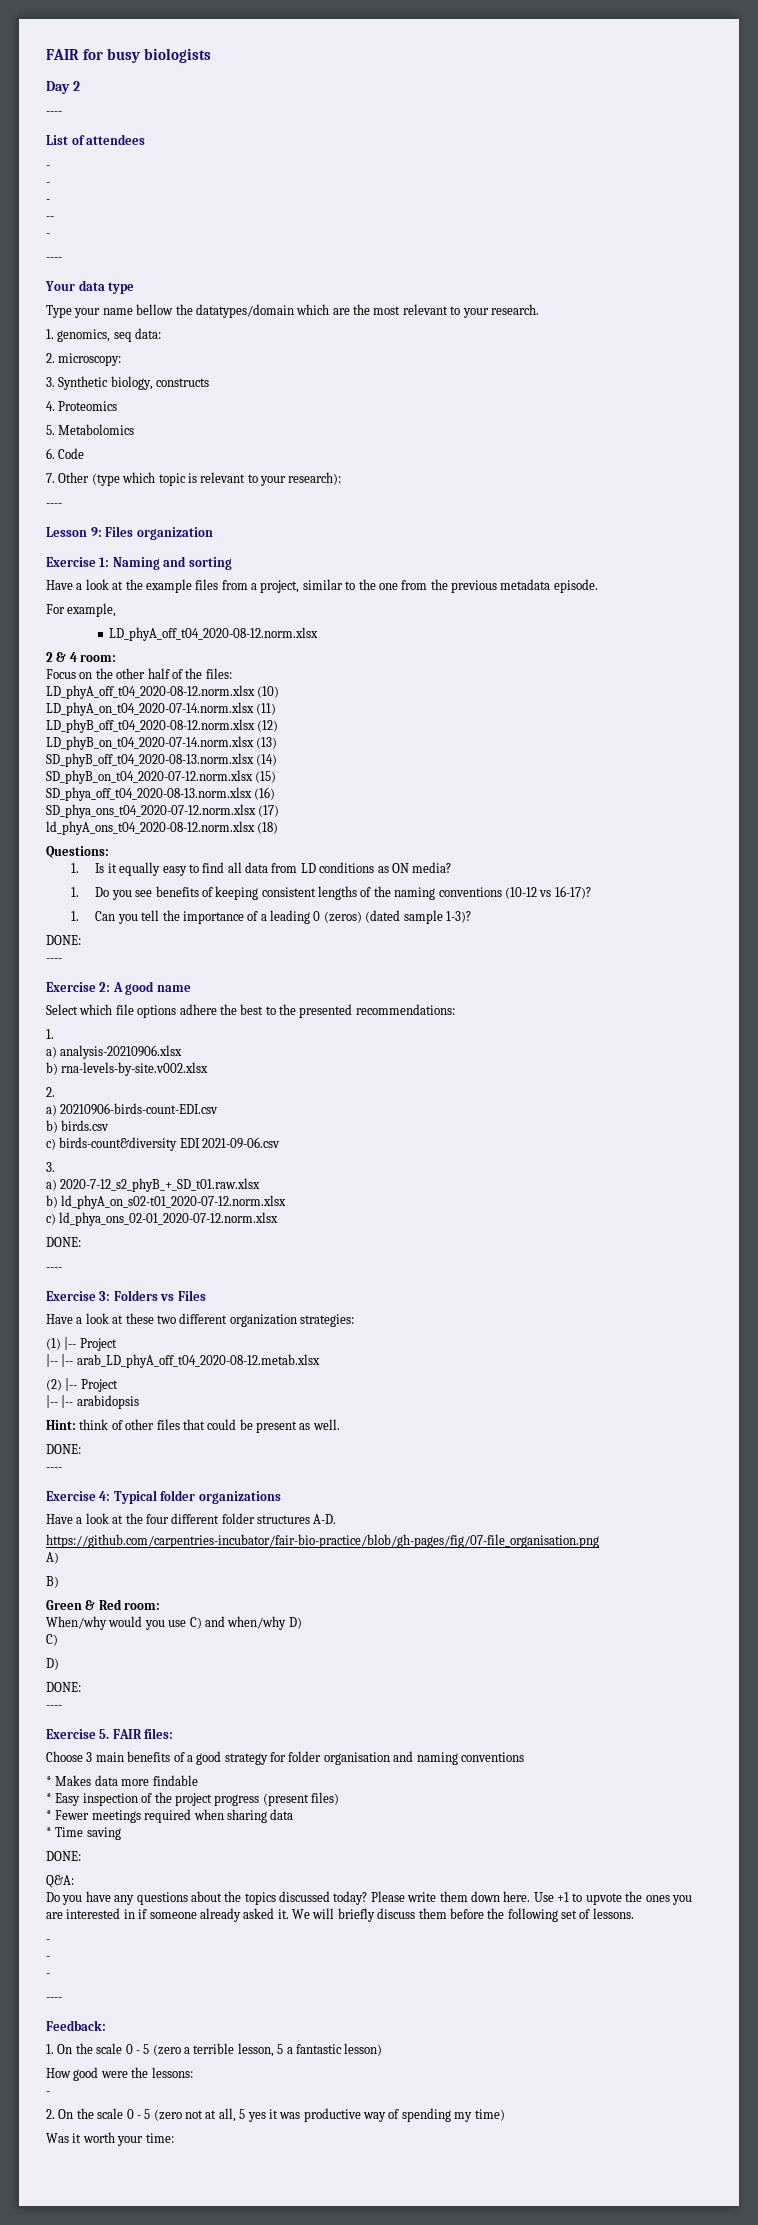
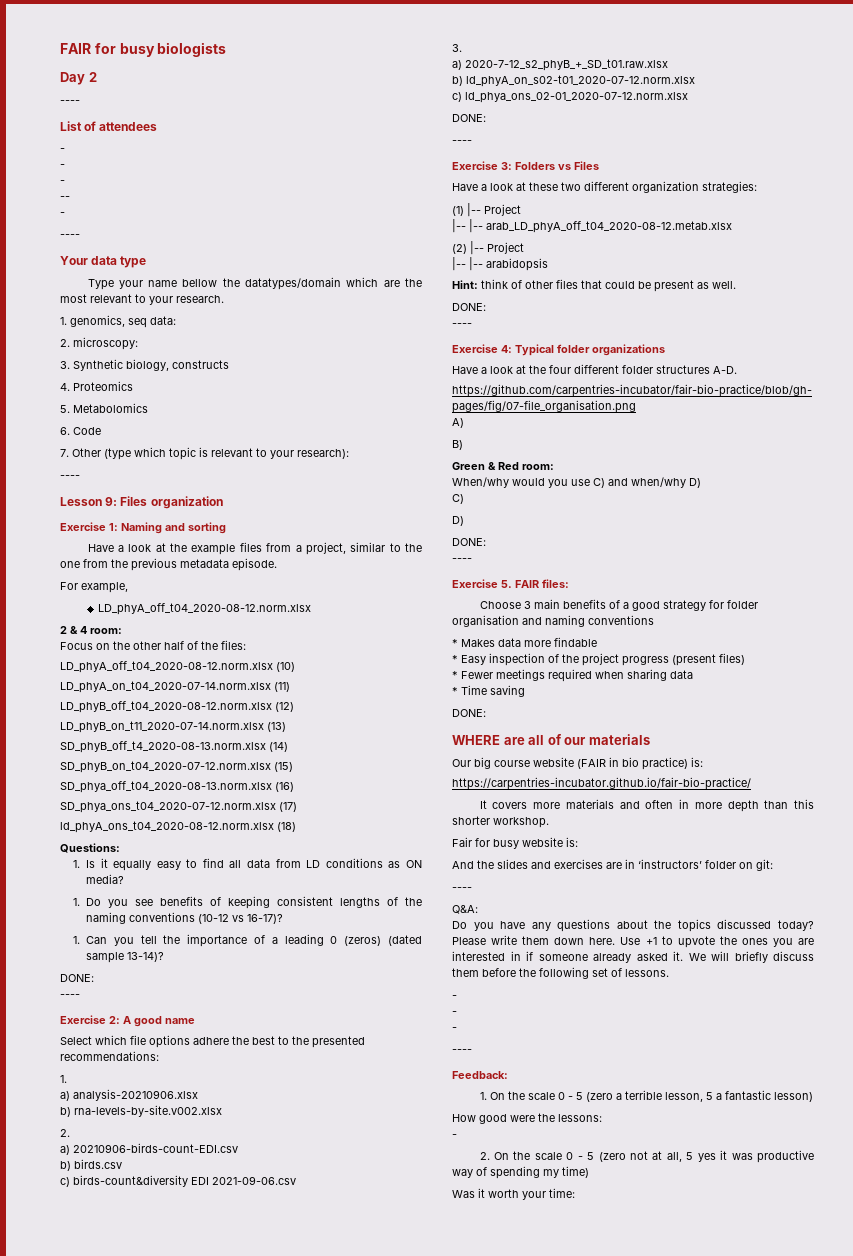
- LD_phyB_on_t04_2020-07-14.norm.xlsx (13)
+ LD_phyB_on_t11_2020-07-14.norm.xlsx (13)
- SD_phyB_off_t04_2020-08-13.norm.xlsx (14)
+ SD_phyB_off_t4_2020-08-13.norm.xlsx (14)
- 1. Can you tell the importance of a leading 0 (zeros) (dated sample 1-3)?
+ 1. Can you tell the importance of a leading 0 (zeros) (dated sample 13-14)?
+ WHERE are all of our materials
+ Our big course website (FAIR in bio practice) is:
+ https://carpentries-incubator.github.io/fair-bio-practice/
+ It covers more materials and often in more depth than this shorter workshop.
+ Fair for busy website is:
+ And the slides and exercises are in ‘instructors’ folder on git:
+ ----

